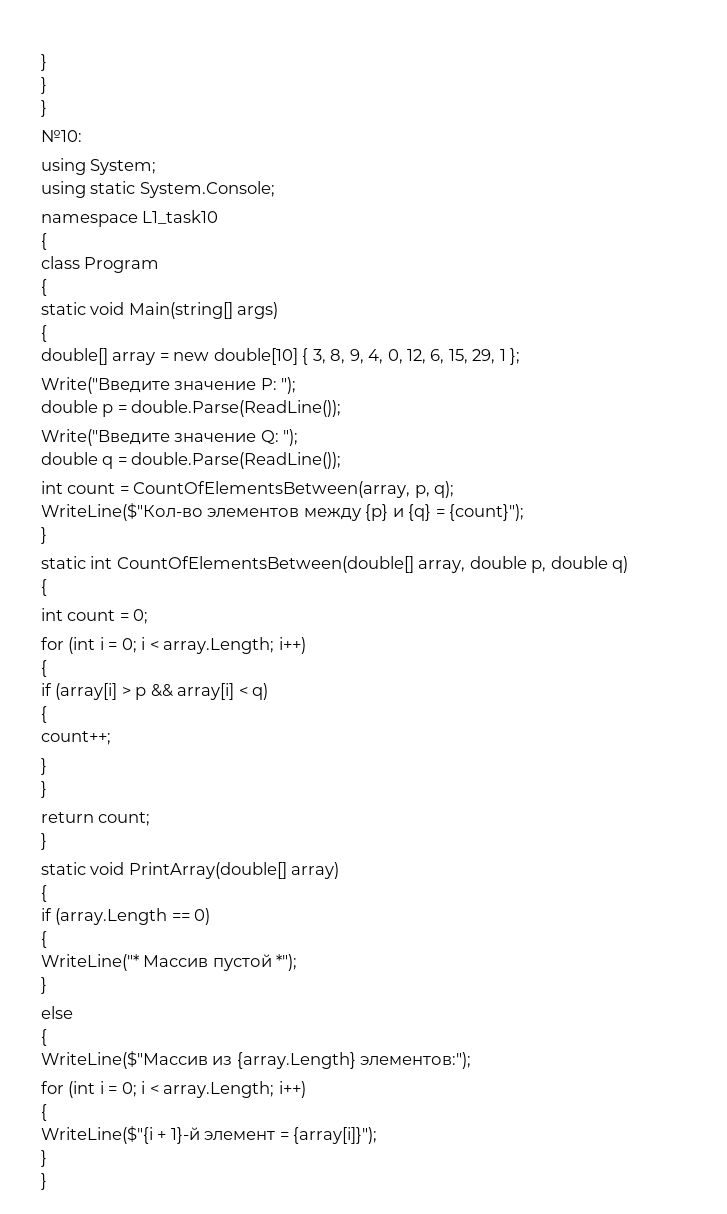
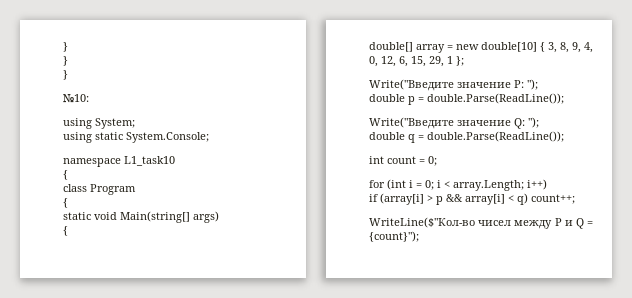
- int count = CountOfElementsBetween(array, p, q);
- WriteLine($"Кол-во элементов между {p} и {q} = {count}");
- }
- static int CountOfElementsBetween(double[] array, double p, double q)
- {
  int count = 0;
  for (int i = 0; i < array.Length; i++)
- {
- if (array[i] > p && array[i] < q)
- {
- count++;
- }
- }
- return count;
- }
- static void PrintArray(double[] array)
- {
- if (array.Length == 0)
- {
- WriteLine("* Массив пустой *");
- }
- else
- {
- WriteLine($"Массив из {array.Length} элементов:");
- for (int i = 0; i < array.Length; i++)
- {
- WriteLine($"{i + 1}-й элемент = {array[i]}");
- }
- }
+ if (array[i] > p && array[i] < q) count++;
+ WriteLine($"Кол-во чисел между P и Q = {count}");

